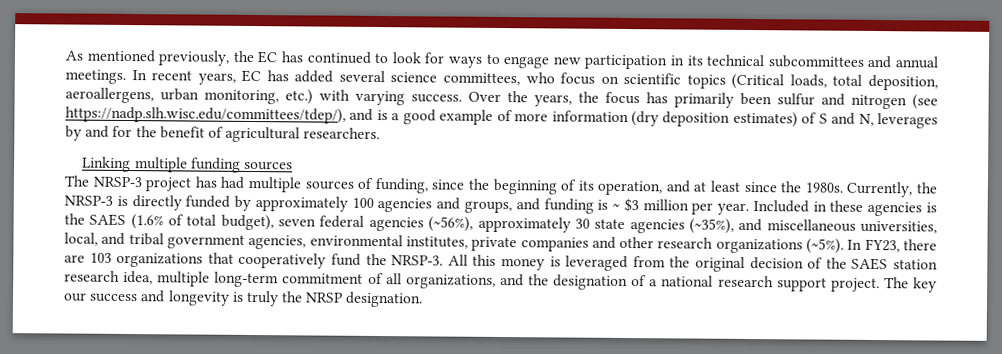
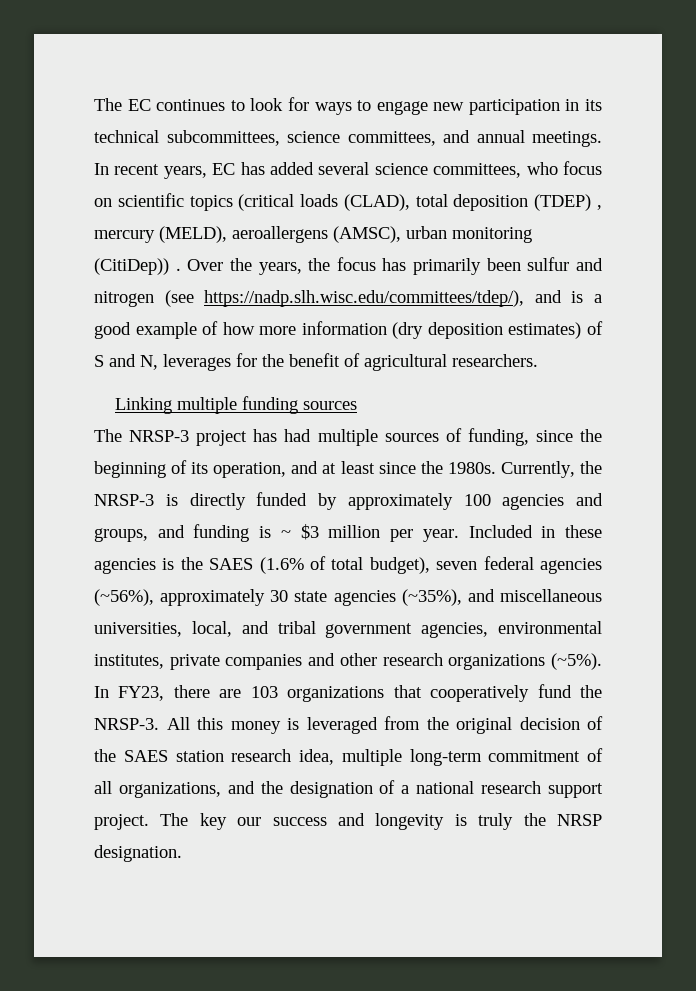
- As mentioned previously, the EC has continued to look for ways to engage new participation in its technical subcommittees and annual meetings.
+ The EC continues to look for ways to engage new participation in its technical subcommittees, science committees, and annual meetings.
- In recent years, EC has added several science committees, who focus on scientific topics (Critical loads, total deposition, aeroallergens, urban monitoring, etc.) with varying success.
+ In recent years, EC has added several science committees, who focus on scientific topics (critical loads (CLAD), total deposition (TDEP) , mercury (MELD), aeroallergens (AMSC), urban monitoring (CitiDep)) .
- Over the years, the focus has primarily been sulfur and nitrogen (see https://nadp.slh.wisc.edu/committees/tdep/), and is a good example of more information (dry deposition estimates) of S and N, leverages by and for the benefit of agricultural researchers.
+ Over the years, the focus has primarily been sulfur and nitrogen (see https://nadp.slh.wisc.edu/committees/tdep/), and is a good example of how more information (dry deposition estimates) of S and N, leverages for the benefit of agricultural researchers.

